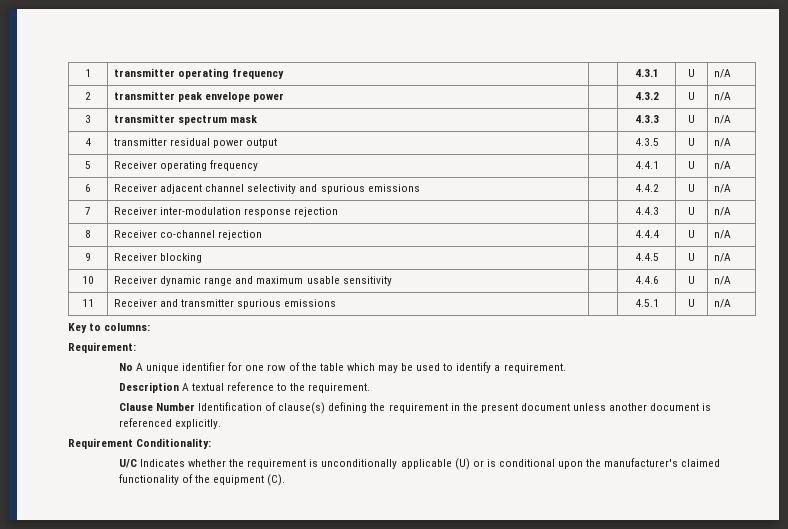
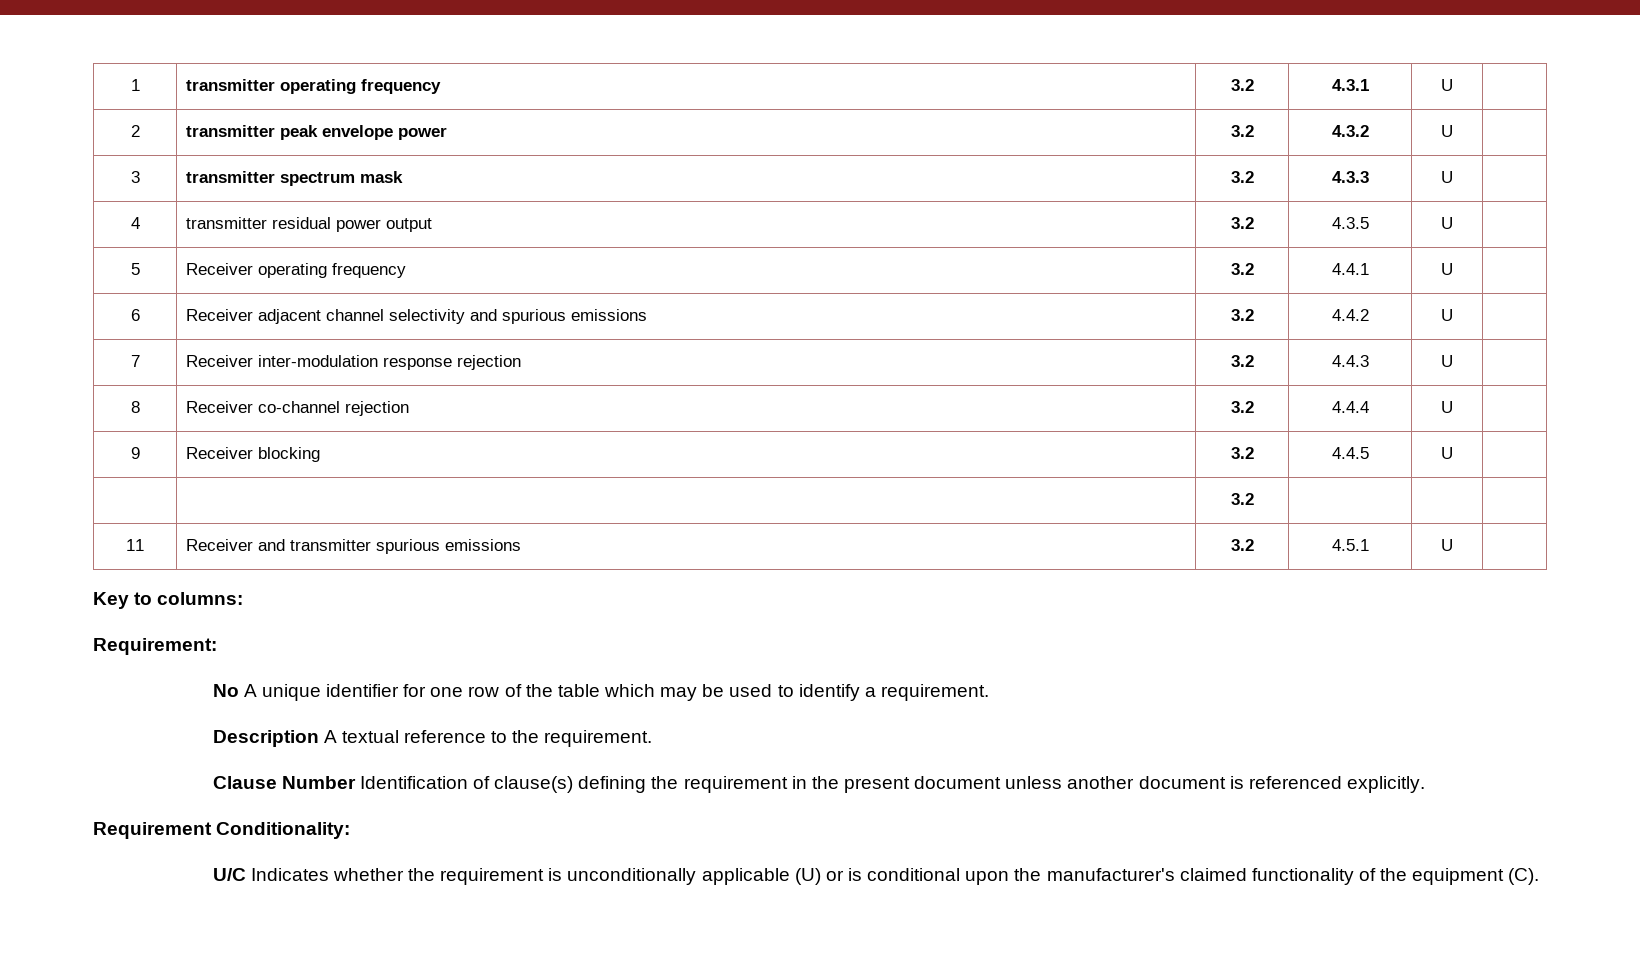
- 1 | transmitter operating frequency | | 4.3.1 | U | n/A
+ 1 | transmitter operating frequency | 3.2 | 4.3.1 | U |
- 2 | transmitter peak envelope power | | 4.3.2 | U | n/A
+ 2 | transmitter peak envelope power | 3.2 | 4.3.2 | U |
- 3 | transmitter spectrum mask | | 4.3.3 | U | n/A
+ 3 | transmitter spectrum mask | 3.2 | 4.3.3 | U |
- 4 | transmitter residual power output | | 4.3.5 | U | n/A
+ 4 | transmitter residual power output | 3.2 | 4.3.5 | U |
- 5 | Receiver operating frequency | | 4.4.1 | U | n/A
+ 5 | Receiver operating frequency | 3.2 | 4.4.1 | U |
- 6 | Receiver adjacent channel selectivity and spurious emissions | | 4.4.2 | U | n/A
+ 6 | Receiver adjacent channel selectivity and spurious emissions | 3.2 | 4.4.2 | U |
- 7 | Receiver inter-modulation response rejection | | 4.4.3 | U | n/A
+ 7 | Receiver inter-modulation response rejection | 3.2 | 4.4.3 | U |
- 8 | Receiver co-channel rejection | | 4.4.4 | U | n/A
+ 8 | Receiver co-channel rejection | 3.2 | 4.4.4 | U |
- 9 | Receiver blocking | | 4.4.5 | U | n/A
- 10 | Receiver dynamic range and maximum usable sensitivity | | 4.4.6 | U | n/A
+ 9 | Receiver blocking | 3.2 | 4.4.5 | U |
+ | | 3.2 | | |
- 11 | Receiver and transmitter spurious emissions | | 4.5.1 | U | n/A
+ 11 | Receiver and transmitter spurious emissions | 3.2 | 4.5.1 | U |

